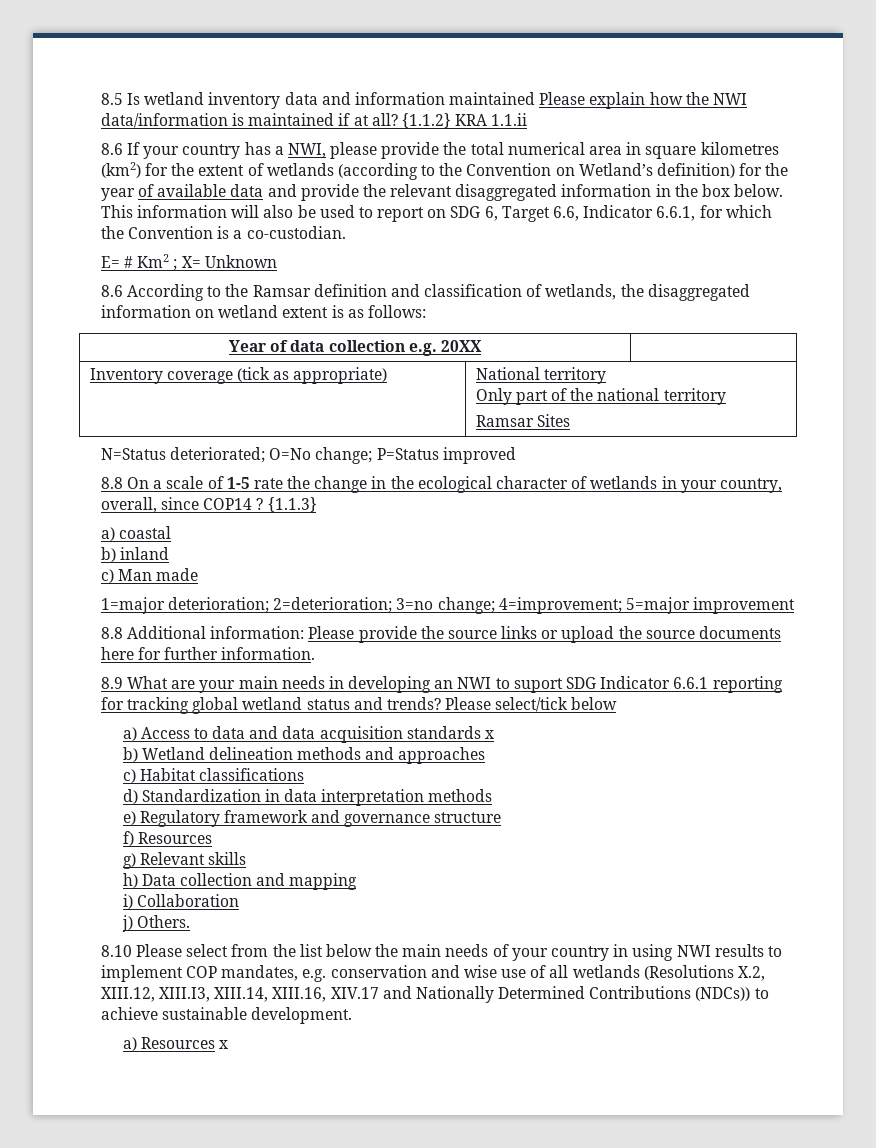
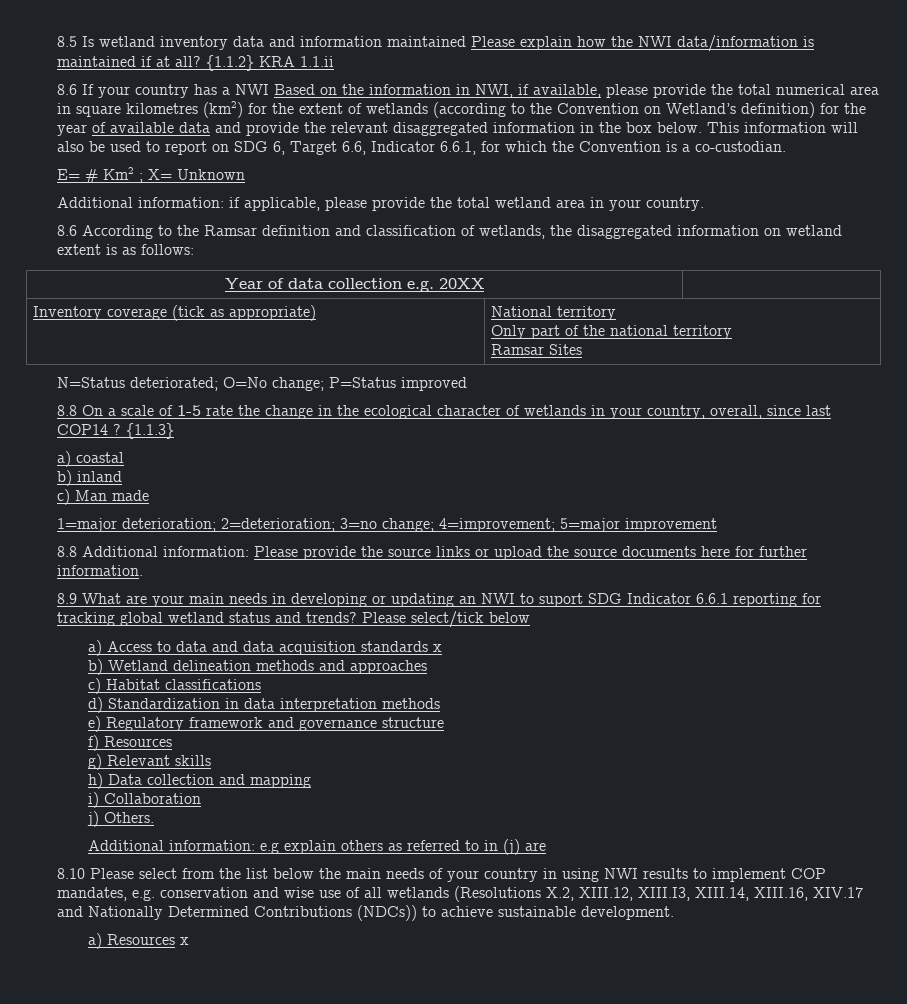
- 8.6 If your country has a NWI, please provide the total numerical area in square kilometres (km2) for the extent of wetlands (according to the Convention on Wetland’s definition) for the year of available data and provide the relevant disaggregated information in the box below.
+ 8.6 If your country has a NWI Based on the information in NWI, if available, please provide the total numerical area in square kilometres (km2) for the extent of wetlands (according to the Convention on Wetland’s definition) for the year of available data and provide the relevant disaggregated information in the box below.
+ Additional information: if applicable, please provide the total wetland area in your country.
- 8.8 On a scale of 1-5 rate the change in the ecological character of wetlands in your country, overall, since COP14 ?
+ 8.8 On a scale of 1-5 rate the change in the ecological character of wetlands in your country, overall, since last COP14 ?
- 8.9 What are your main needs in developing an NWI to suport SDG Indicator 6.6.1 reporting for tracking global wetland status and trends?
+ 8.9 What are your main needs in developing or updating an NWI to suport SDG Indicator 6.6.1 reporting for tracking global wetland status and trends?
+ Additional information: e.g explain others as referred to in (j) are

